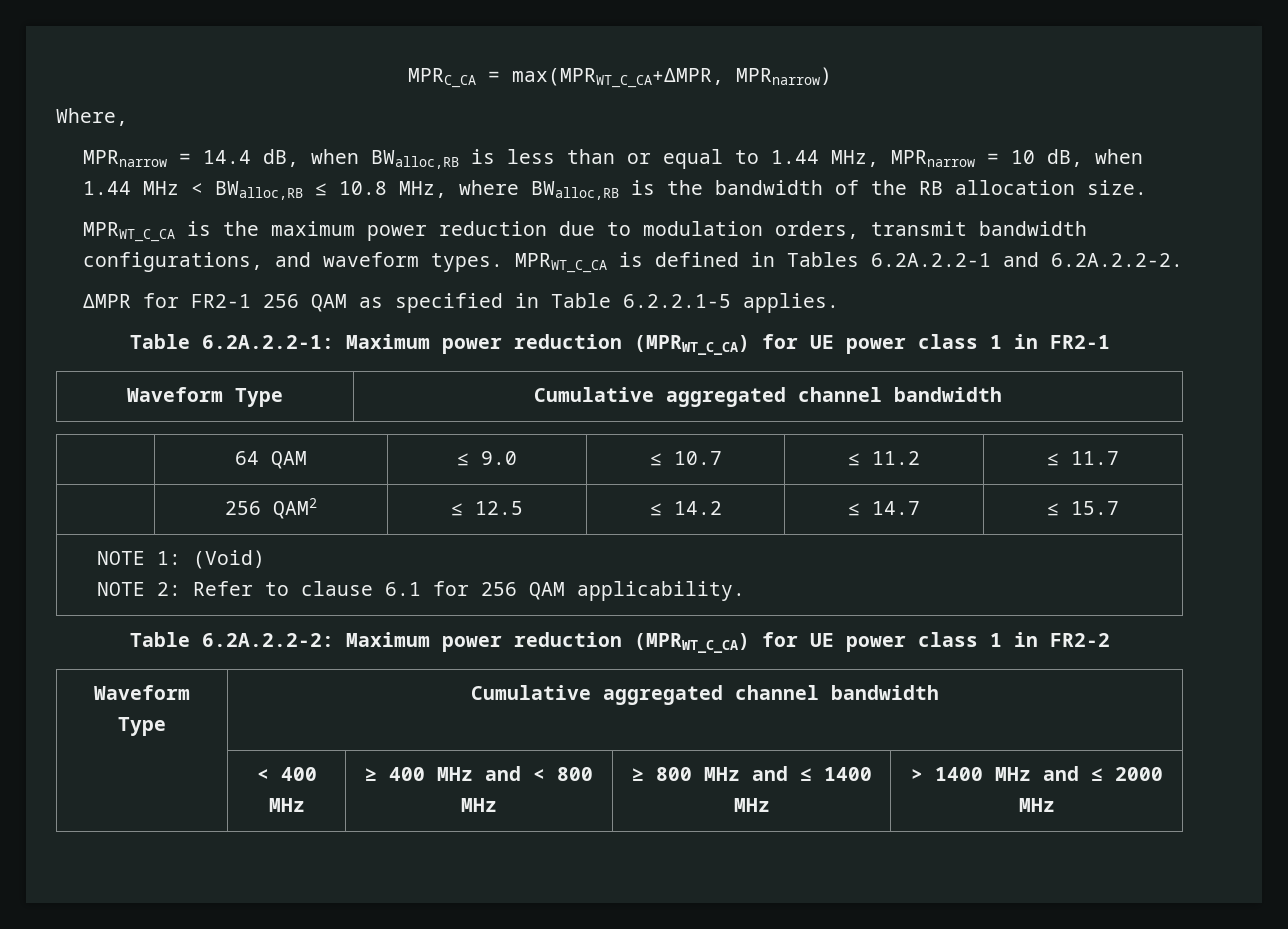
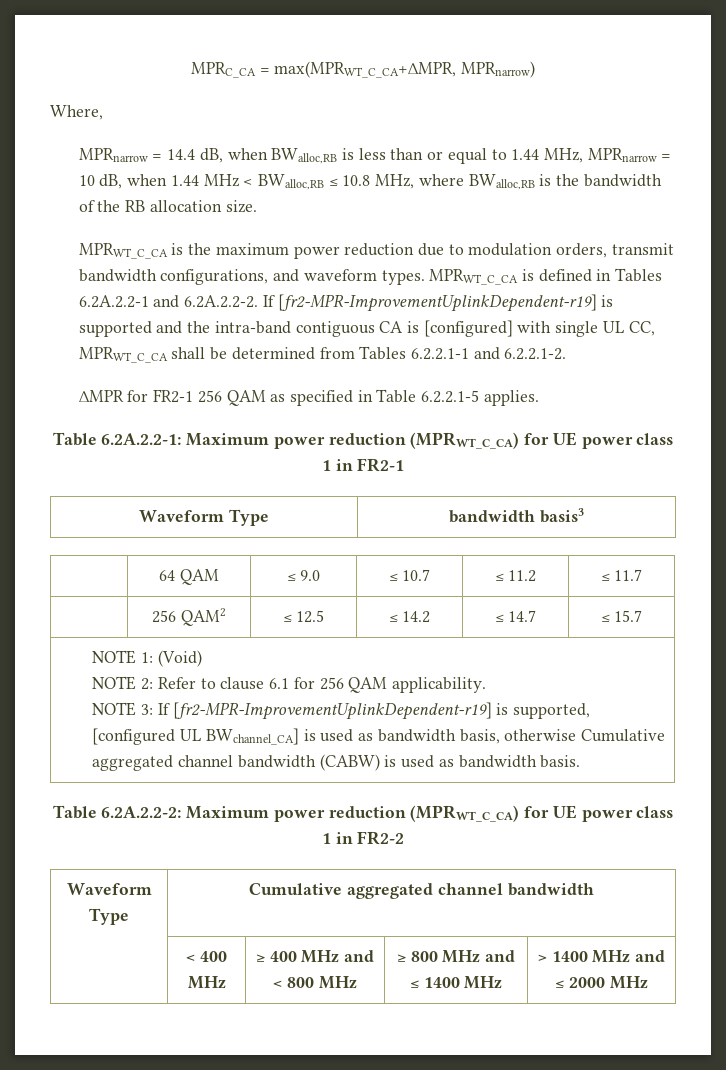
- MPRWT_C_CA is defined in Tables 6.2A.2.2-1 and 6.2A.2.2-2.
+ MPRWT_C_CA is defined in Tables 6.2A.2.2-1 and 6.2A.2.2-2. If [fr2-MPR-ImprovementUplinkDependent-r19] is supported and the intra-band contiguous CA is [configured] with single UL CC, MPRWT_C_CA shall be determined from Tables 6.2.2.1-1 and 6.2.2.1-2.
  Table 6.2A.2.2-1: Maximum power reduction (MPRWT_C_CA) for UE power class 1 in FR2-1
- Waveform Type | Cumulative aggregated channel bandwidth
+ Waveform Type | bandwidth basis3
  NOTE 1: (Void)
  NOTE 2: Refer to clause 6.1 for 256 QAM applicability.
+ NOTE 3: If [fr2-MPR-ImprovementUplinkDependent-r19] is supported, [configured UL BWchannel_CA] is used as bandwidth basis, otherwise Cumulative aggregated channel bandwidth (CABW) is used as bandwidth basis.

